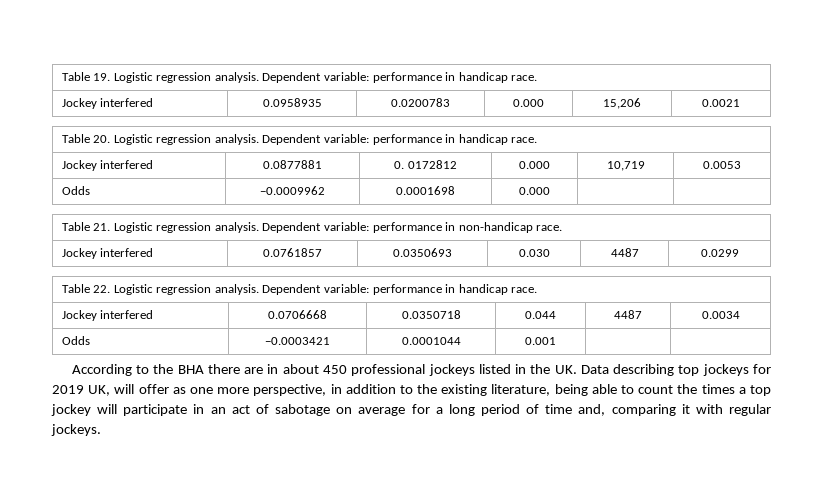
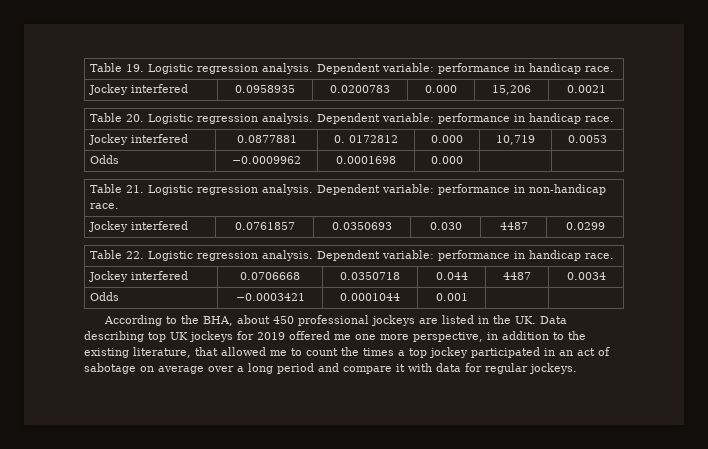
- According to the BHA there are in about 450 professional jockeys listed in the UK. Data describing top jockeys for 2019 UK, will offer as one more perspective, in addition to the existing literature, being able to count the times a top jockey will participate in an act of sabotage on average for a long period of time and, comparing it with regular jockeys.
+ According to the BHA, about 450 professional jockeys are listed in the UK. Data describing top UK jockeys for 2019 offered me one more perspective, in addition to the existing literature, that allowed me to count the times a top jockey participated in an act of sabotage on average over a long period and compare it with data for regular jockeys.

